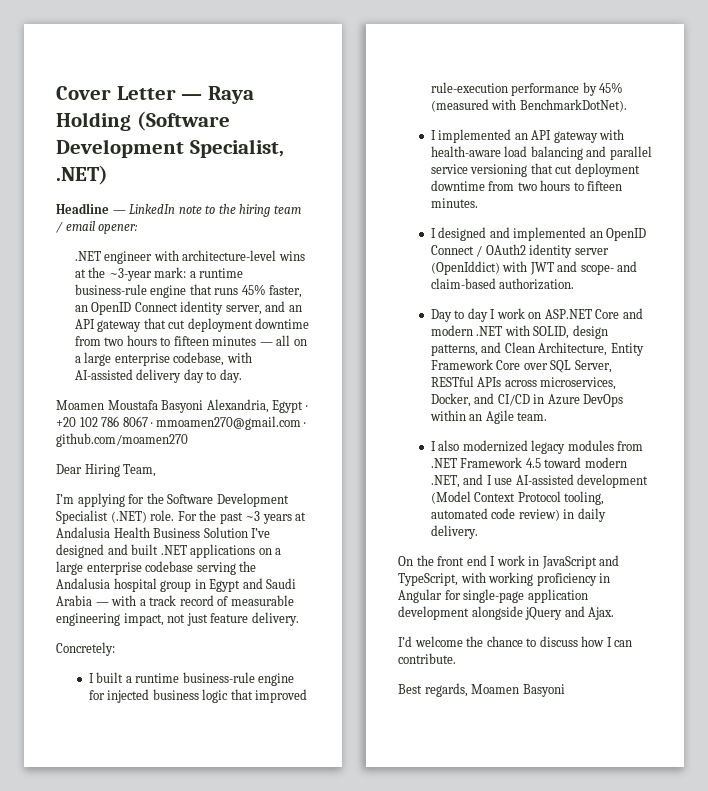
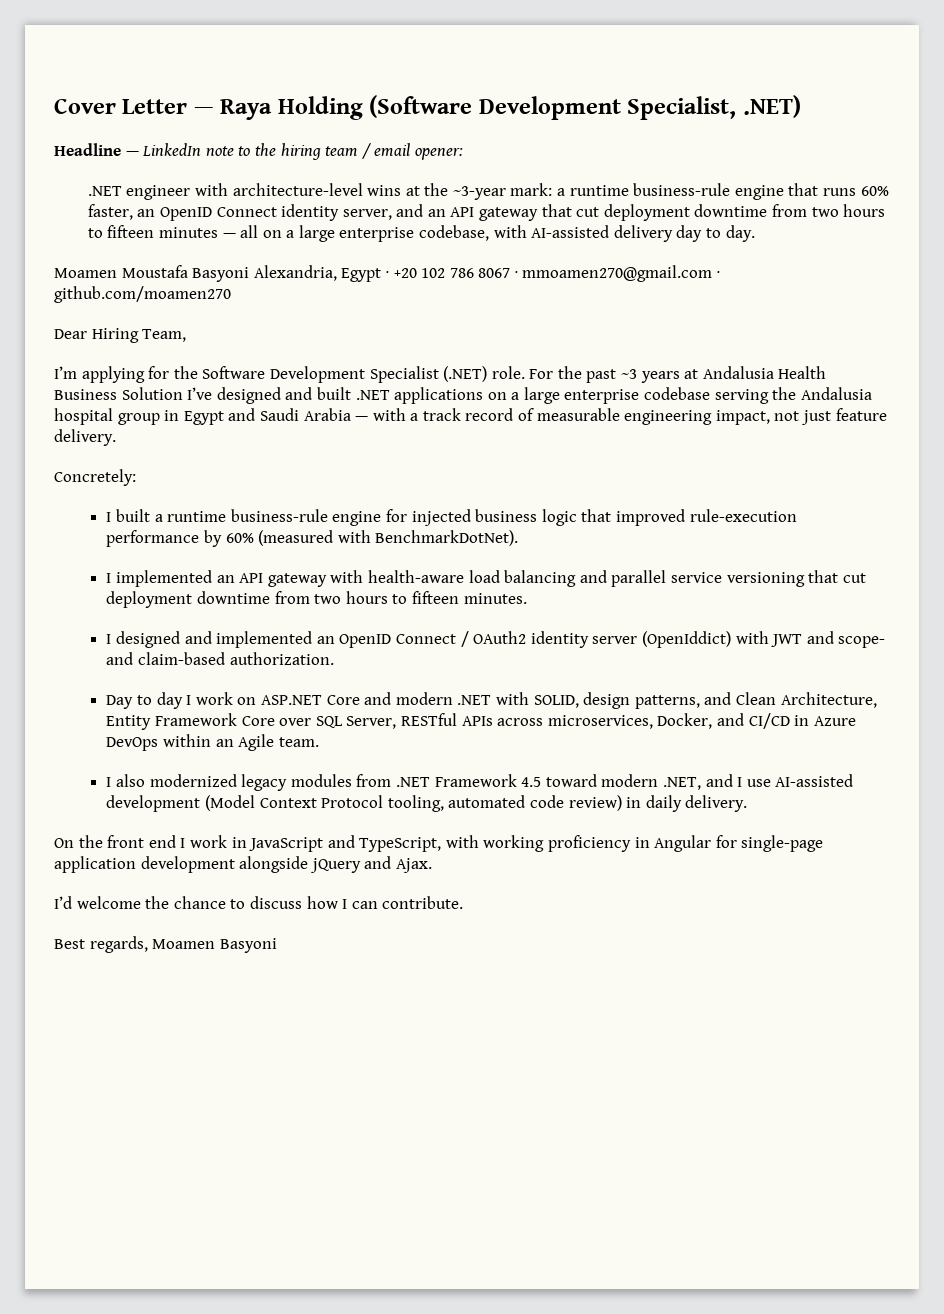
- .NET engineer with architecture-level wins at the ~3-year mark: a runtime business-rule engine that runs 45% faster, an OpenID Connect identity server, and an API gateway that cut deployment downtime from two hours to fifteen minutes — all on a large enterprise codebase, with AI-assisted delivery day to day.
+ .NET engineer with architecture-level wins at the ~3-year mark: a runtime business-rule engine that runs 60% faster, an OpenID Connect identity server, and an API gateway that cut deployment downtime from two hours to fifteen minutes — all on a large enterprise codebase, with AI-assisted delivery day to day.
- I built a runtime business-rule engine for injected business logic that improved rule-execution performance by 45% (measured with BenchmarkDotNet).
+ I built a runtime business-rule engine for injected business logic that improved rule-execution performance by 60% (measured with BenchmarkDotNet).

